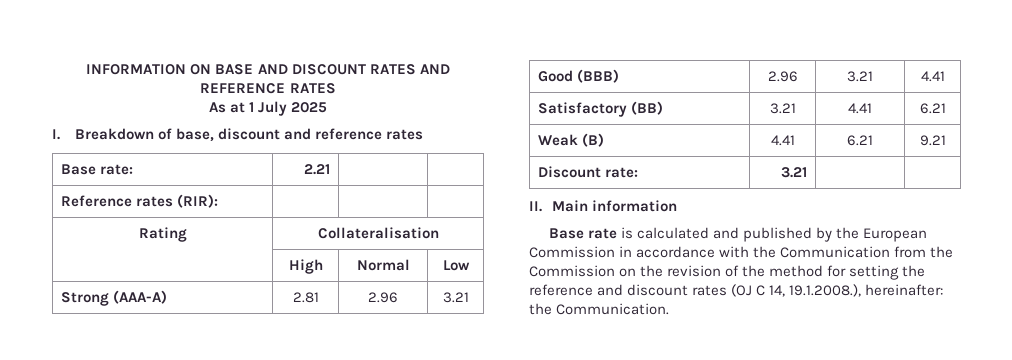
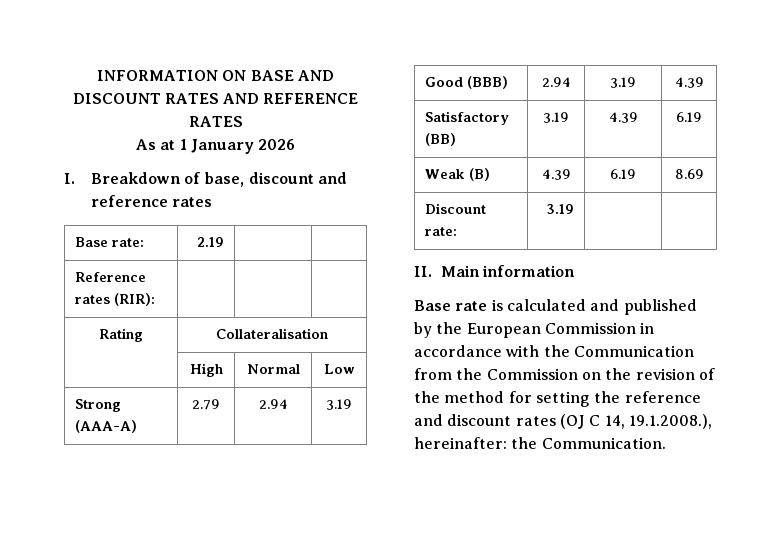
- As at 1 July 2025
+ As at 1 January 2026
- Base rate: | 2.21 | |
+ Base rate: | 2.19 | |
- Strong (AAA-A) | 2.81 | 2.96 | 3.21
+ Strong (AAA-A) | 2.79 | 2.94 | 3.19
- Good (BBB) | 2.96 | 3.21 | 4.41
+ Good (BBB) | 2.94 | 3.19 | 4.39
- Satisfactory (BB) | 3.21 | 4.41 | 6.21
+ Satisfactory (BB) | 3.19 | 4.39 | 6.19
- Weak (B) | 4.41 | 6.21 | 9.21
+ Weak (B) | 4.39 | 6.19 | 8.69
- Discount rate: | 3.21 | |
+ Discount rate: | 3.19 | |

